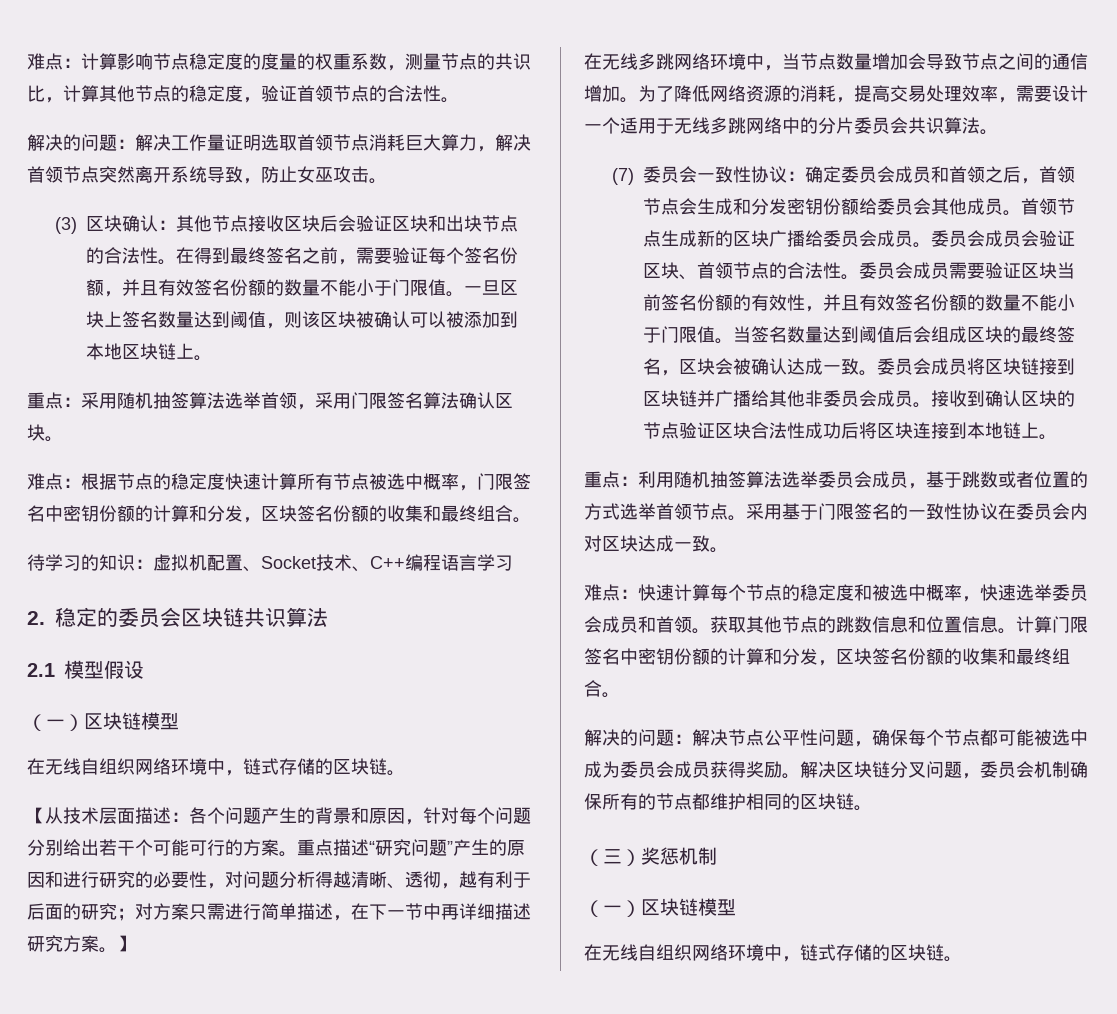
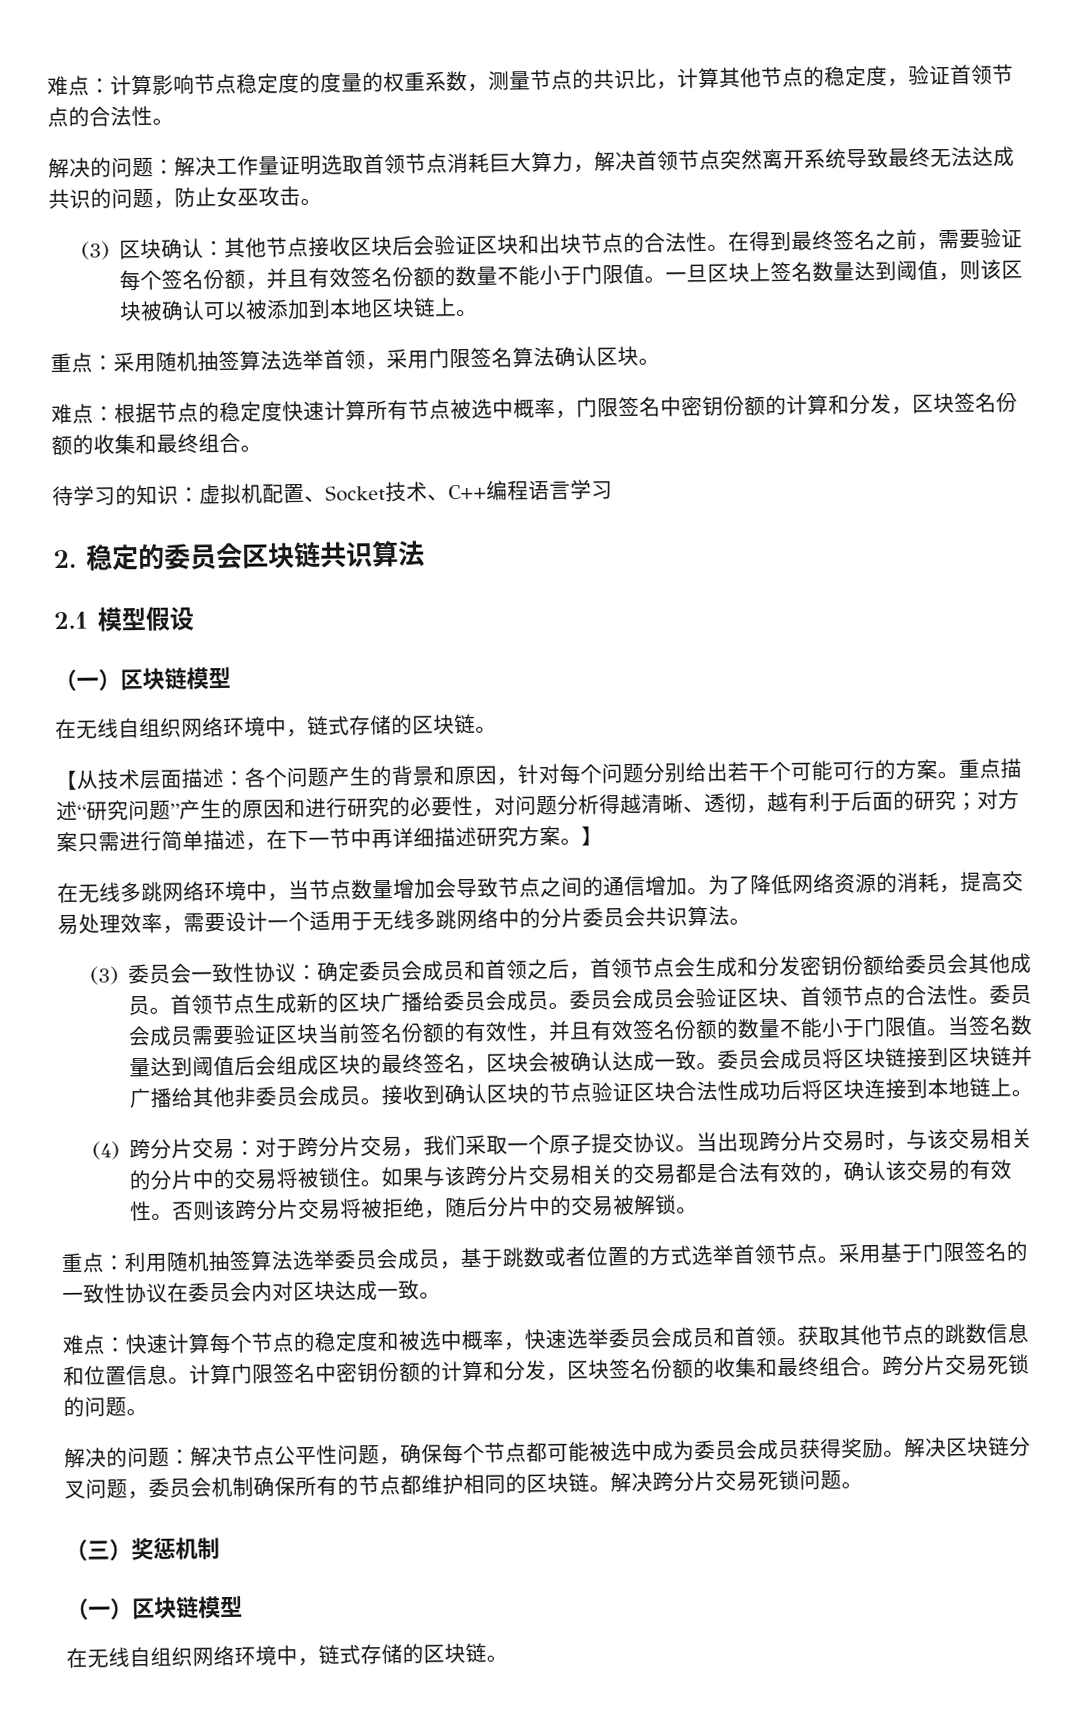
- 解决的问题：解决工作量证明选取首领节点消耗巨大算力，解决首领节点突然离开系统导致，防止女巫攻击。
+ 解决的问题：解决工作量证明选取首领节点消耗巨大算力，解决首领节点突然离开系统导致最终无法达成共识的问题，防止女巫攻击。
- (7)委员会一致性协议：确定委员会成员和首领之后，首领节点会生成和分发密钥份额给委员会其他成员。
+ (3)委员会一致性协议：确定委员会成员和首领之后，首领节点会生成和分发密钥份额给委员会其他成员。
+ (4)跨分片交易：对于跨分片交易，我们采取一个原子提交协议。当出现跨分片交易时，与该交易相关的分片中的交易将被锁住。如果与该跨分片交易相关的交易都是合法有效的，确认该交易的有效性。否则该跨分片交易将被拒绝，随后分片中的交易被解锁。
+ 跨分片交易死锁的问题。
+ 解决跨分片交易死锁问题。

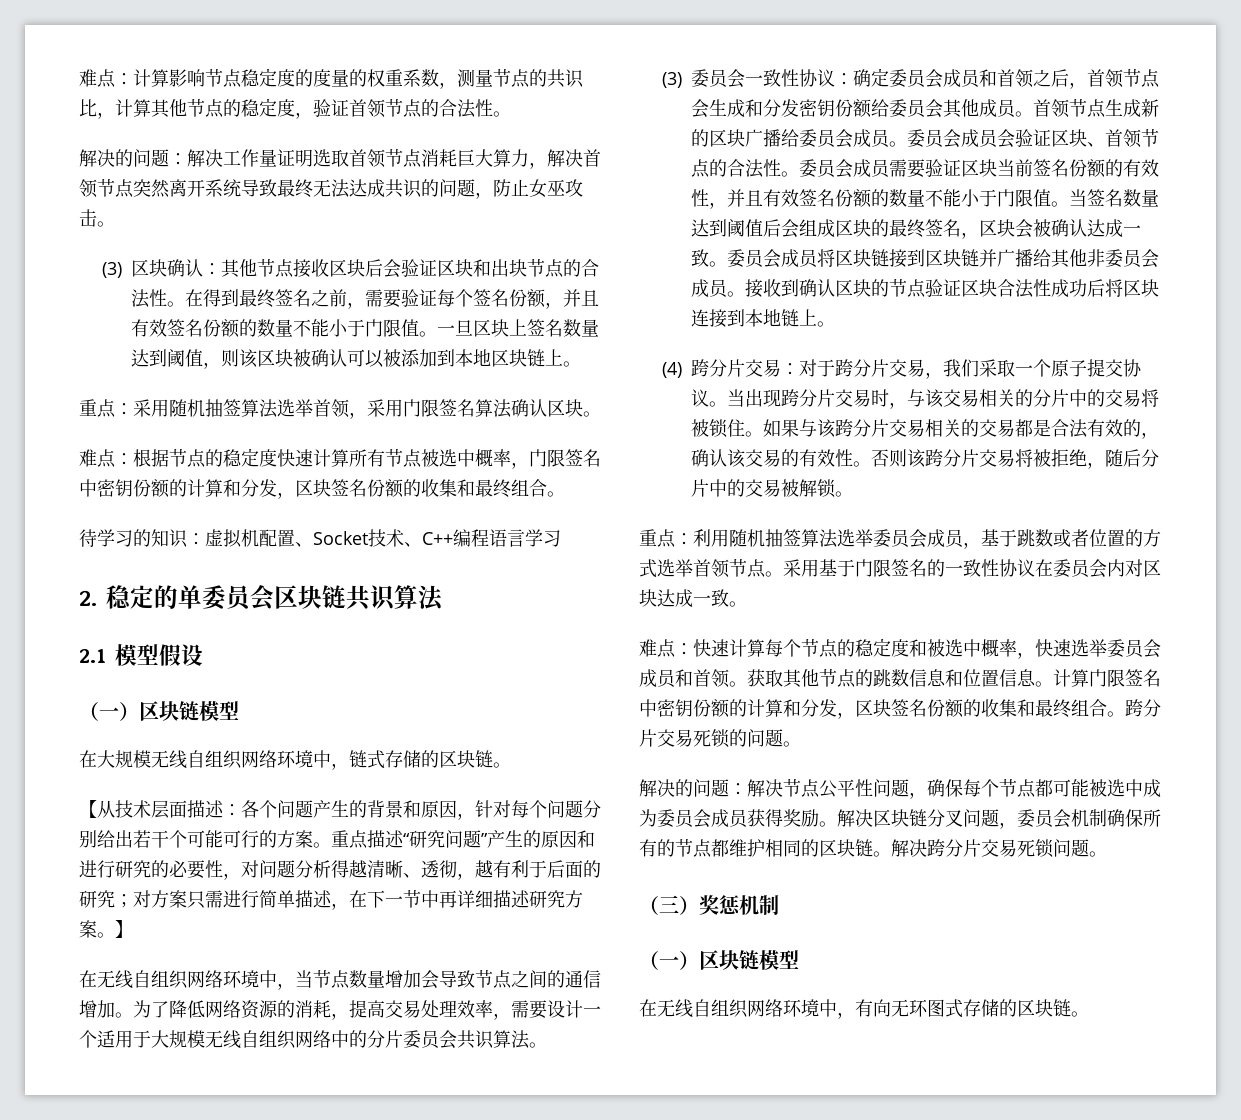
- 2.稳定的委员会区块链共识算法
+ 2.稳定的单委员会区块链共识算法
  2.1模型假设
  （一）区块链模型
- 在无线自组织网络环境中，链式存储的区块链。
+ 在大规模无线自组织网络环境中，链式存储的区块链。
- 在无线多跳网络环境中，当节点数量增加会导致节点之间的通信增加。
+ 在无线自组织网络环境中，当节点数量增加会导致节点之间的通信增加。
- 为了降低网络资源的消耗，提高交易处理效率，需要设计一个适用于无线多跳网络中的分片委员会共识算法。
+ 为了降低网络资源的消耗，提高交易处理效率，需要设计一个适用于大规模无线自组织网络中的分片委员会共识算法。
  （三）奖惩机制
  （一）区块链模型
- 在无线自组织网络环境中，链式存储的区块链。
+ 在无线自组织网络环境中，有向无环图式存储的区块链。

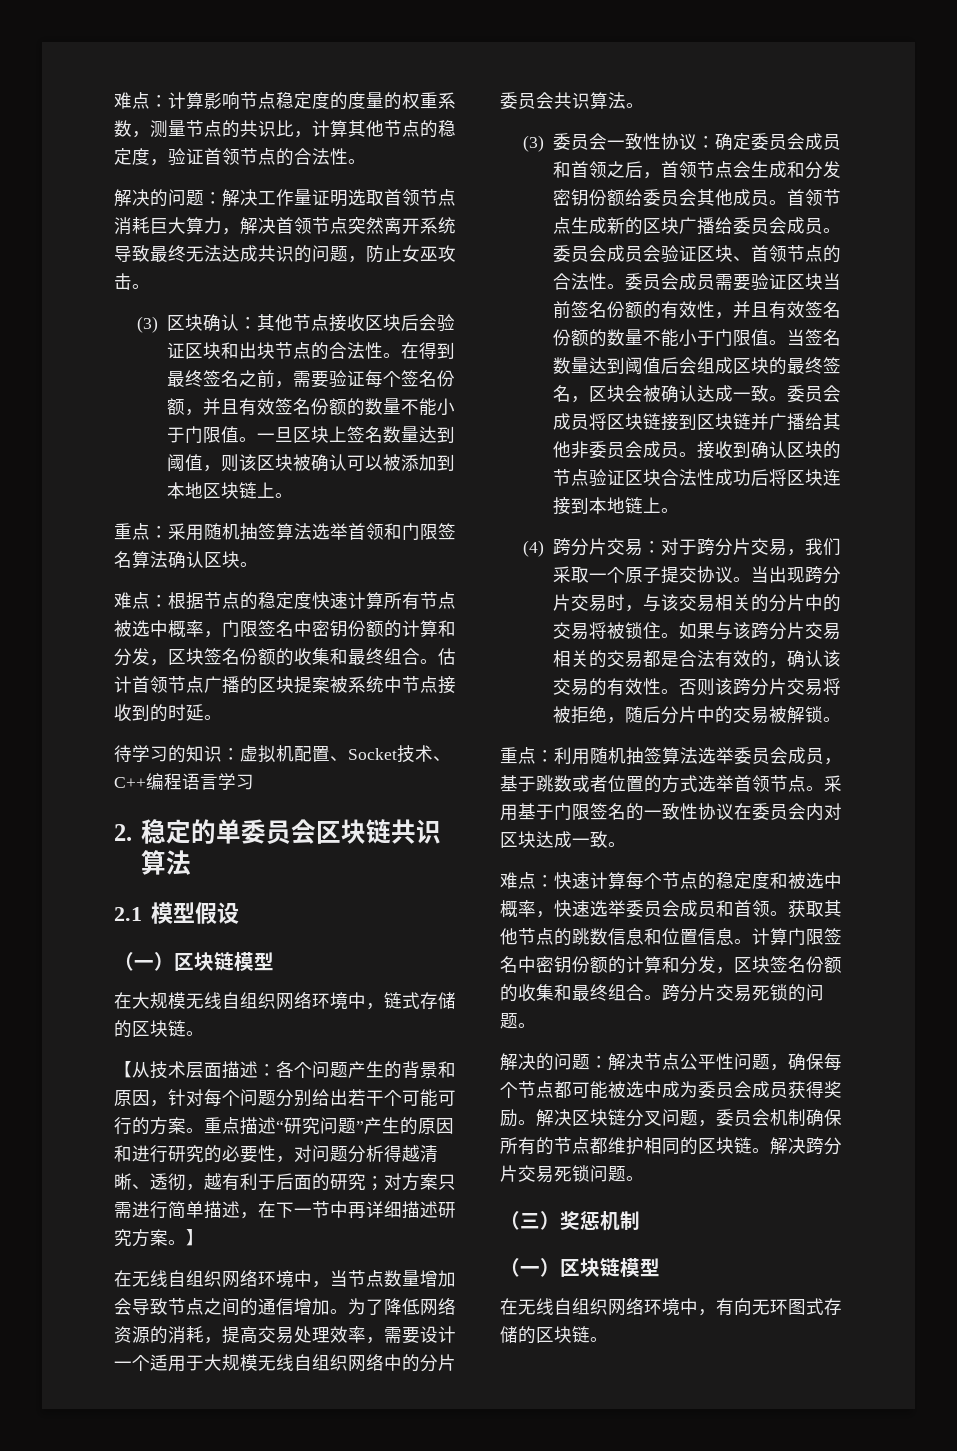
- 重点：采用随机抽签算法选举首领，采用门限签名算法确认区块。
+ 重点：采用随机抽签算法选举首领和门限签名算法确认区块。
+ 估计首领节点广播的区块提案被系统中节点接收到的时延。

